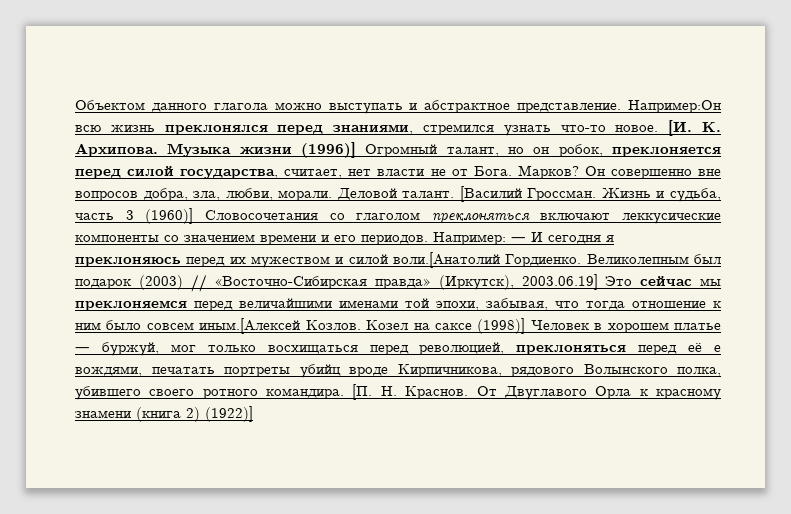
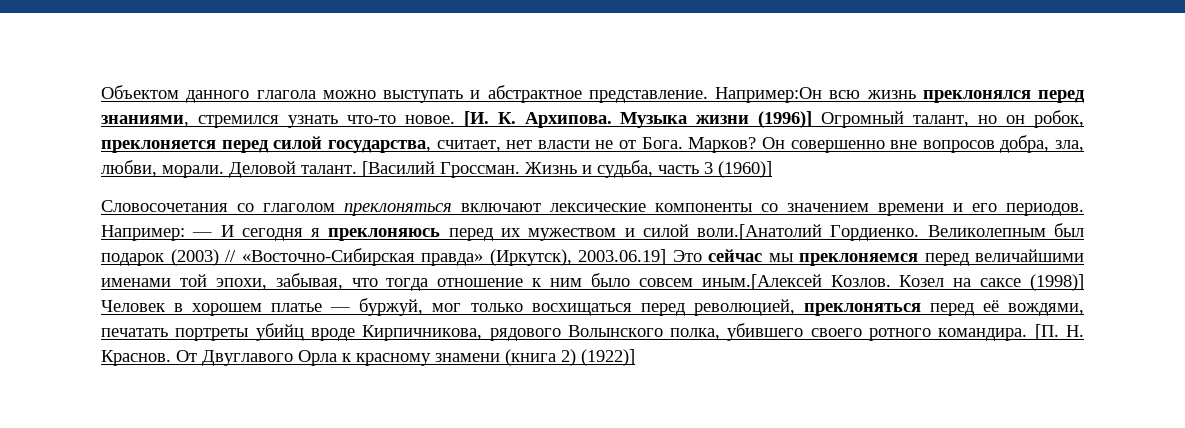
- Жизнь и судьба, часть 3 (1960)] Словосочетания со глаголом преклоняться включают леккусические компоненты со значением времени и его периодов.
+ Жизнь и судьба, часть 3 (1960)]
+ Словосочетания со глаголом преклоняться включают лексические компоненты со значением времени и его периодов.
- Козел на саксе (1998)] Человек в хорошем платье ― буржуй, мог только восхищаться перед революцией, преклоняться перед её е вождями, печатать портреты убийц вроде Кирпичникова, рядового Волынского полка, убившего своего ротного командира.
+ Козел на саксе (1998)] Человек в хорошем платье ― буржуй, мог только восхищаться перед революцией, преклоняться перед её вождями, печатать портреты убийц вроде Кирпичникова, рядового Волынского полка, убившего своего ротного командира.

